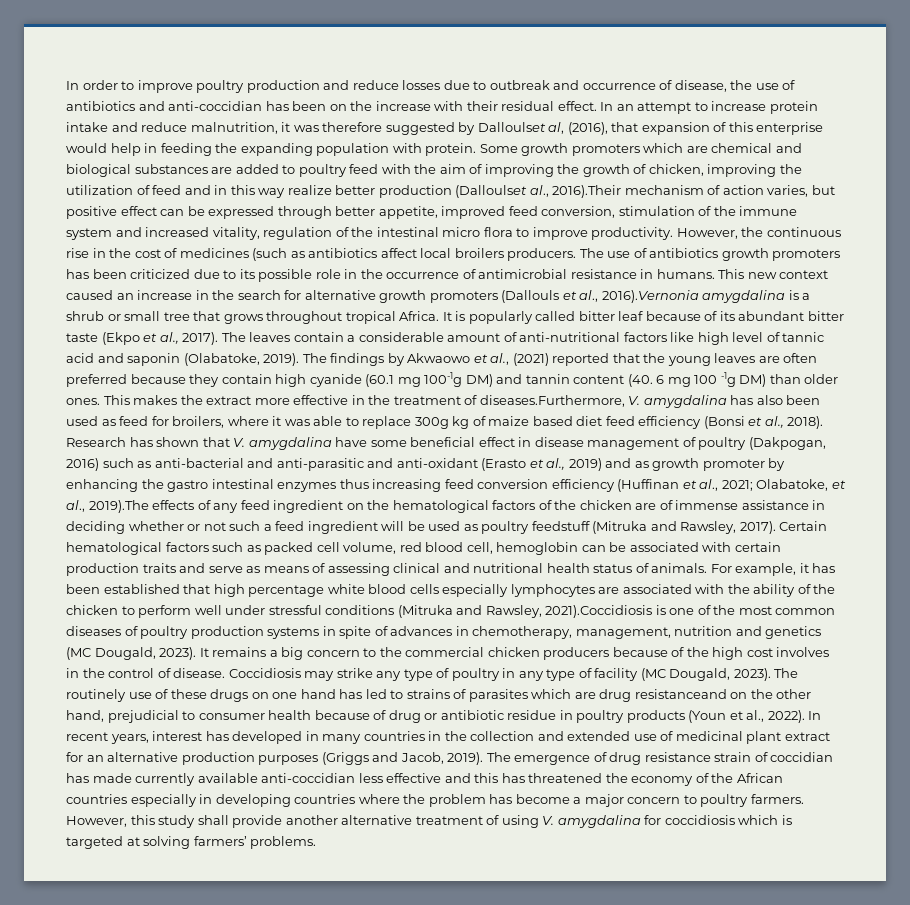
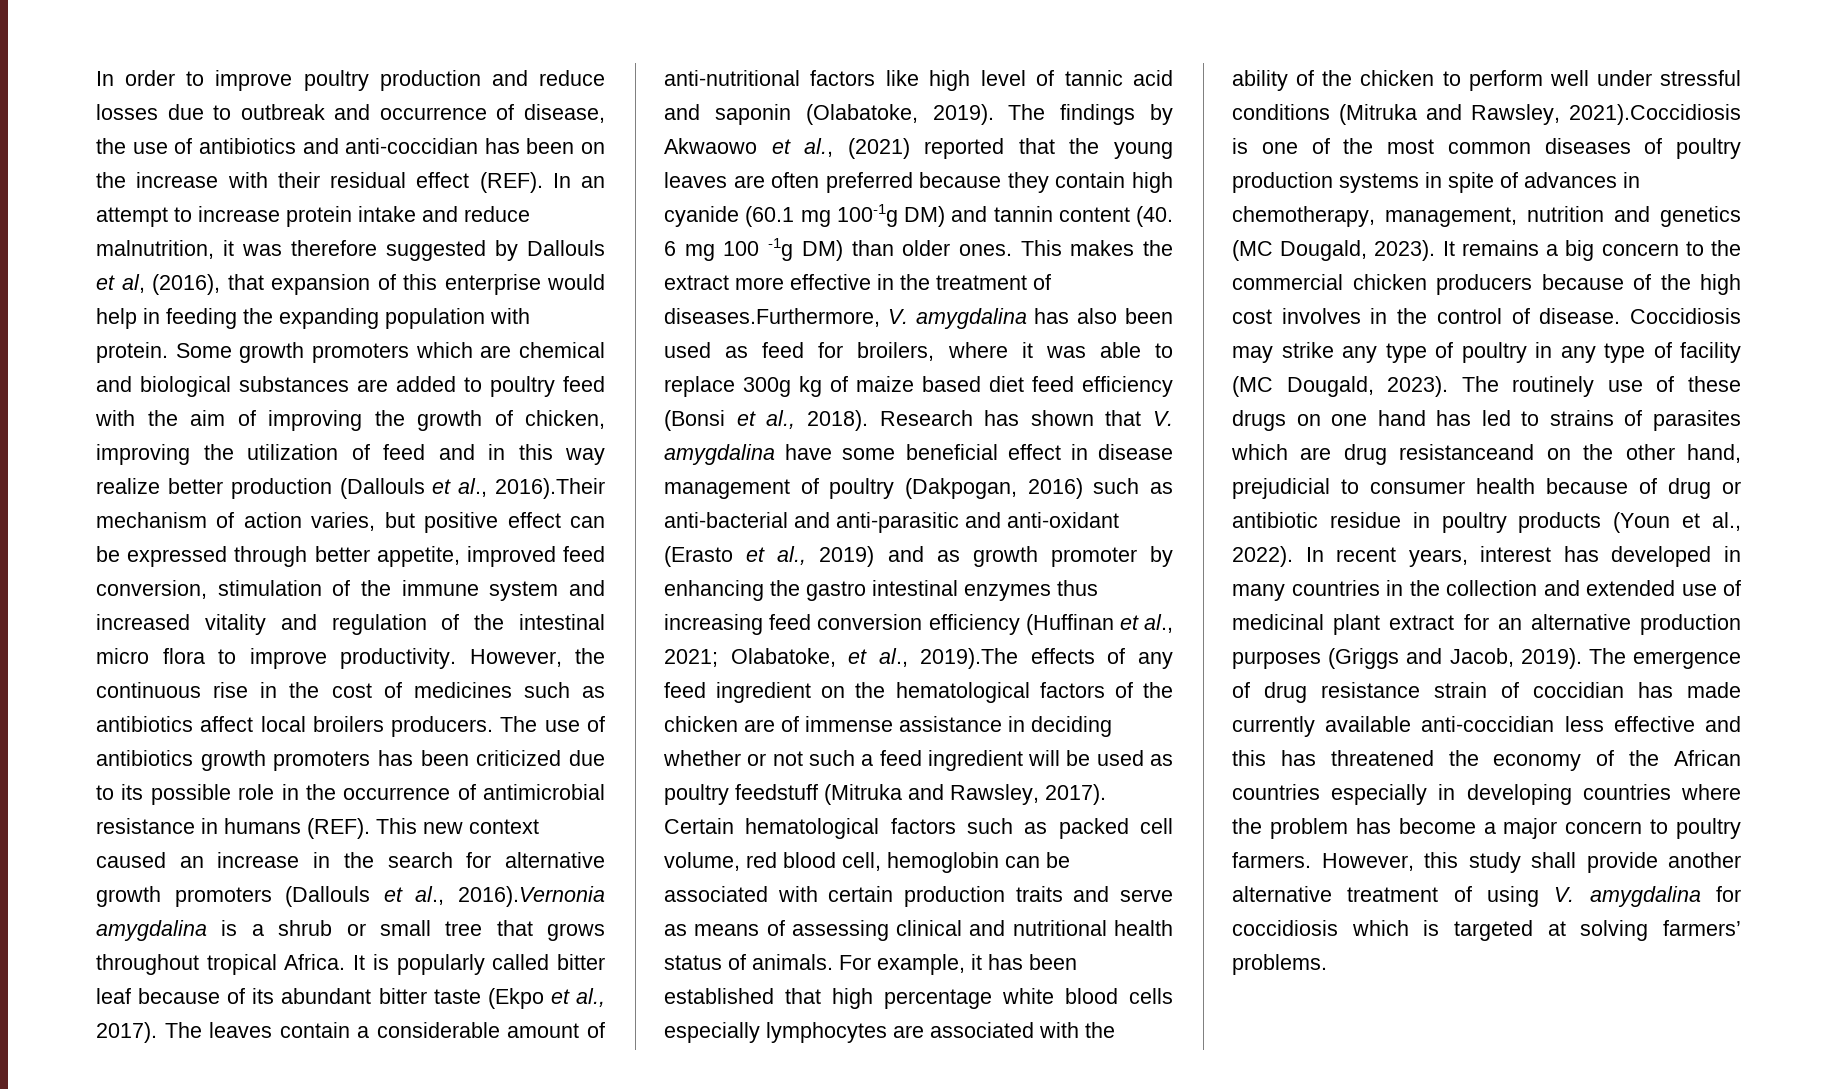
- In order to improve poultry production and reduce losses due to outbreak and occurrence of disease, the use of antibiotics and anti-coccidian has been on the increase with their residual effect.
+ In order to improve poultry production and reduce losses due to outbreak and occurrence of disease, the use of antibiotics and anti-coccidian has been on the increase with their residual effect (REF).
- In an attempt to increase protein intake and reduce malnutrition, it was therefore suggested by Dalloulset al, (2016), that expansion of this enterprise would help in feeding the expanding population with protein.
+ In an attempt to increase protein intake and reduce malnutrition, it was therefore suggested by Dallouls et al, (2016), that expansion of this enterprise would help in feeding the expanding population with protein.
- Some growth promoters which are chemical and biological substances are added to poultry feed with the aim of improving the growth of chicken, improving the utilization of feed and in this way realize better production (Dalloulset al., 2016).Their mechanism of action varies, but positive effect can be expressed through better appetite, improved feed conversion, stimulation of the immune system and increased vitality, regulation of the intestinal micro flora to improve productivity.
+ Some growth promoters which are chemical and biological substances are added to poultry feed with the aim of improving the growth of chicken, improving the utilization of feed and in this way realize better production (Dallouls et al., 2016).Their mechanism of action varies, but positive effect can be expressed through better appetite, improved feed conversion, stimulation of the immune system and increased vitality and regulation of the intestinal micro flora to improve productivity.
- However, the continuous rise in the cost of medicines (such as antibiotics affect local broilers producers.
+ However, the continuous rise in the cost of medicines such as antibiotics affect local broilers producers.
- The use of antibiotics growth promoters has been criticized due to its possible role in the occurrence of antimicrobial resistance in humans.
+ The use of antibiotics growth promoters has been criticized due to its possible role in the occurrence of antimicrobial resistance in humans (REF).

